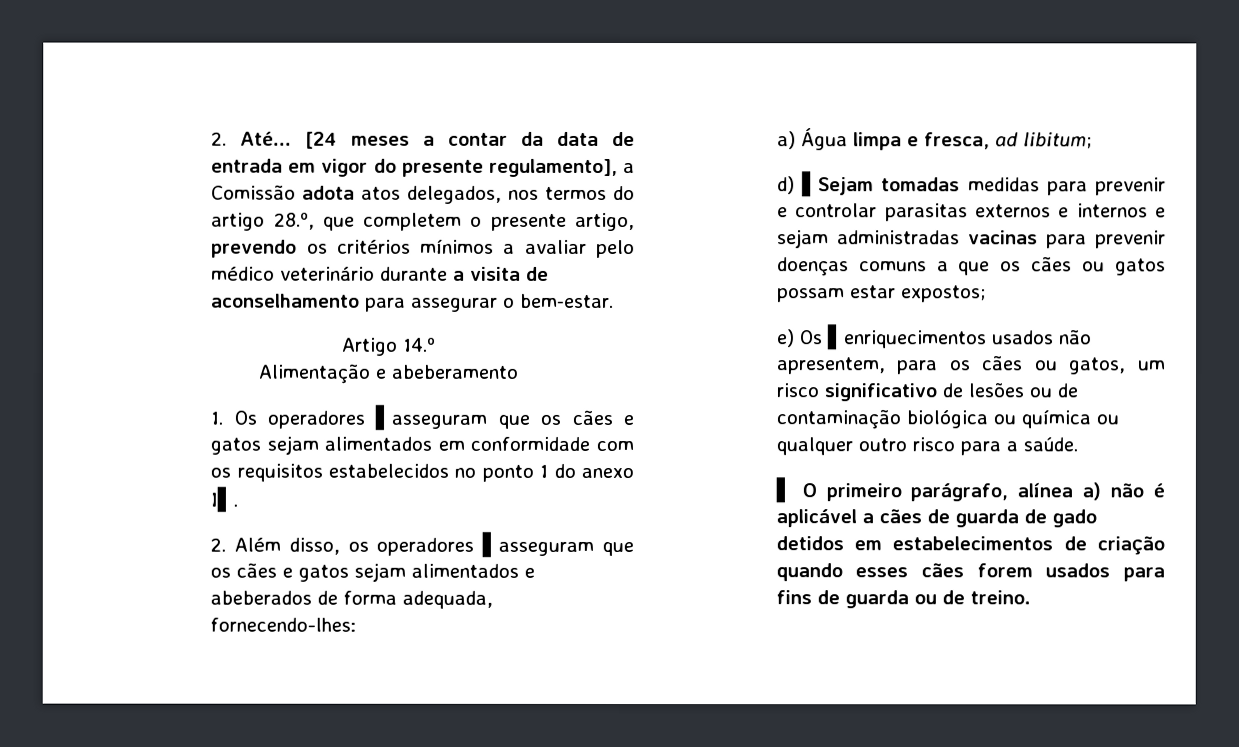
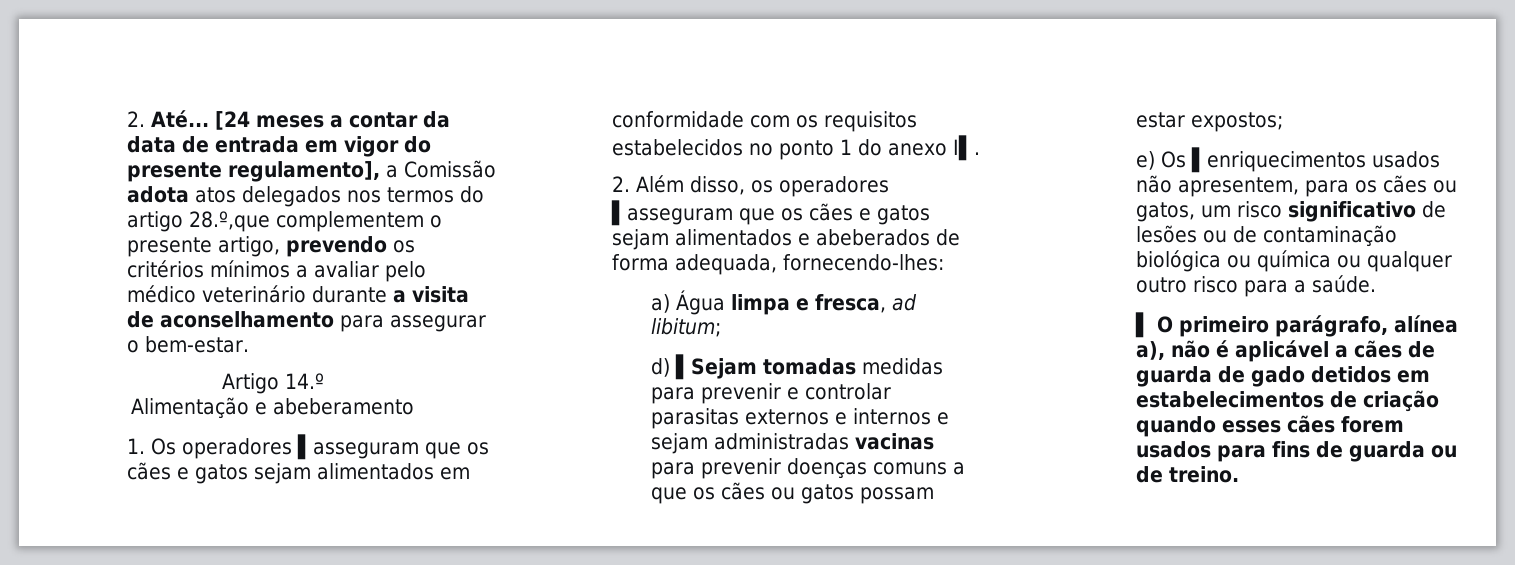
- [24 meses a contar da data de entrada em vigor do presente regulamento], a Comissão adota atos delegados, nos termos do artigo 28.º, que completem o presente artigo, prevendo os critérios mínimos a avaliar pelo médico veterinário durante a visita de aconselhamento para assegurar o bem‑estar.
+ [24 meses a contar da data de entrada em vigor do presente regulamento], a Comissão adota atos delegados nos termos do artigo 28.º,que complementem o presente artigo, prevendo os critérios mínimos a avaliar pelo médico veterinário durante a visita de aconselhamento para assegurar o bem‑estar.
- ▌ O primeiro parágrafo, alínea a) não é aplicável a cães de guarda de gado detidos em estabelecimentos de criação quando esses cães forem usados para fins de guarda ou de treino.
+ ▌ O primeiro parágrafo, alínea a), não é aplicável a cães de guarda de gado detidos em estabelecimentos de criação quando esses cães forem usados para fins de guarda ou de treino.

